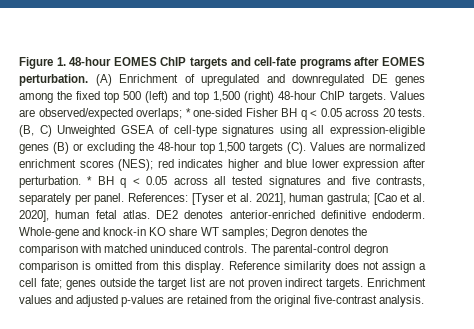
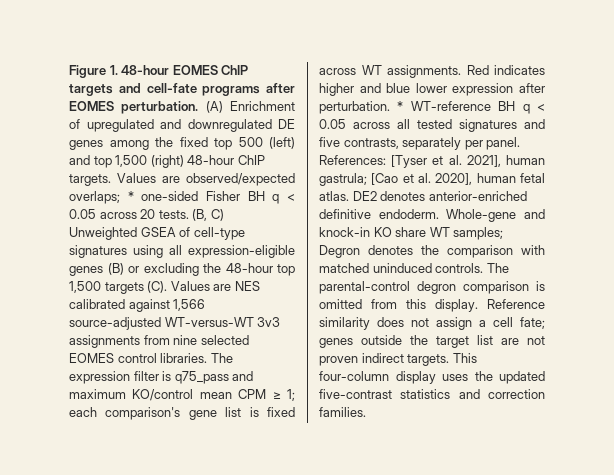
- (B, C) Unweighted GSEA of cell-type signatures using all expression-eligible genes (B) or excluding the 48-hour top 1,500 targets (C). Values are normalized enrichment scores (NES); red indicates higher and blue lower expression after perturbation.
+ (B, C) Unweighted GSEA of cell-type signatures using all expression-eligible genes (B) or excluding the 48-hour top 1,500 targets (C). Values are NES calibrated against 1,566 source-adjusted WT-versus-WT 3v3 assignments from nine selected EOMES control libraries. The expression filter is q75_pass and maximum KO/control mean CPM ≥ 1; each comparison's gene list is fixed across WT assignments. Red indicates higher and blue lower expression after perturbation.
- * BH q < 0.05 across all tested signatures and five contrasts, separately per panel.
+ * WT-reference BH q < 0.05 across all tested signatures and five contrasts, separately per panel.
- Enrichment values and adjusted p-values are retained from the original five-contrast analysis.
+ This four-column display uses the updated five-contrast statistics and correction families.

